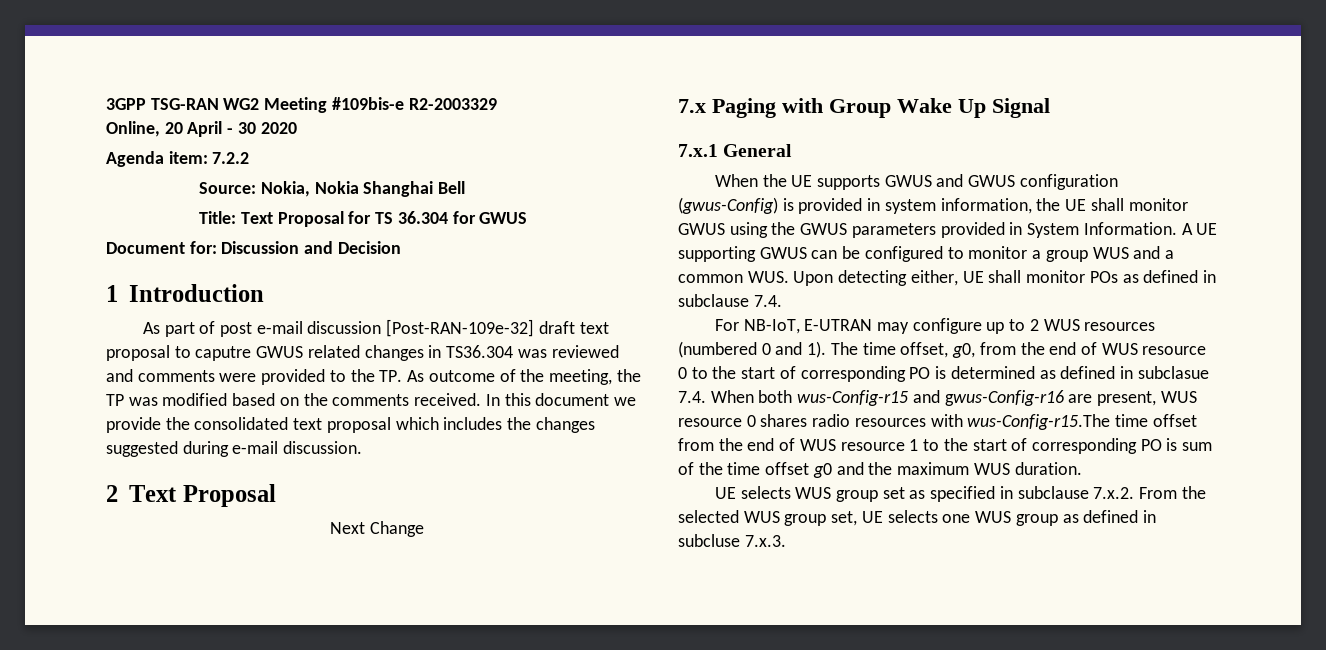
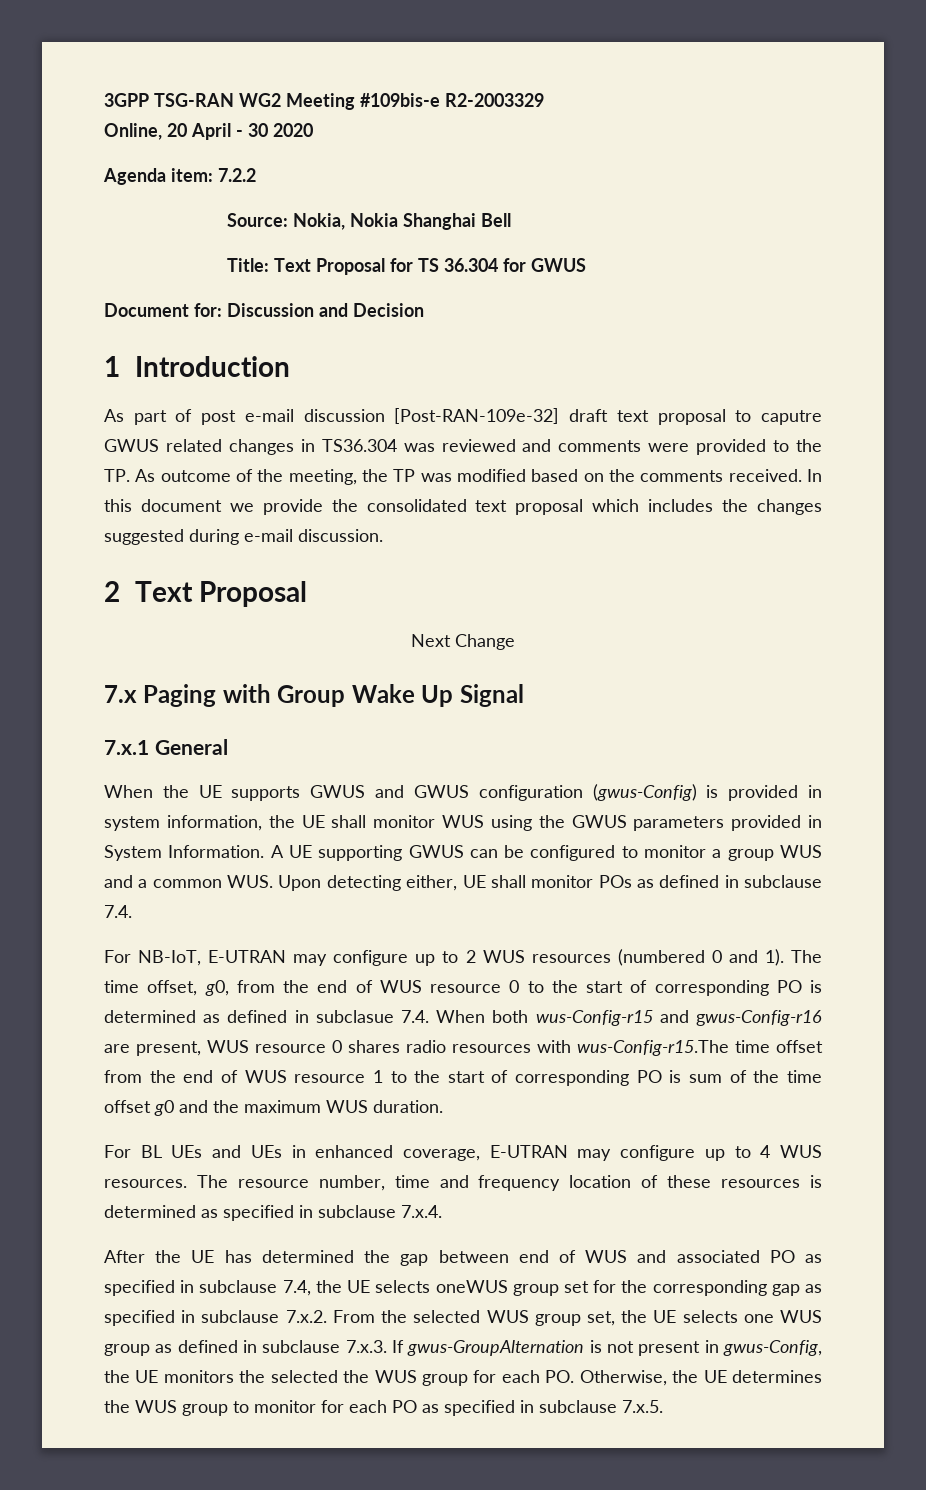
- When the UE supports GWUS and GWUS configuration (gwus-Config) is provided in system information, the UE shall monitor GWUS using the GWUS parameters provided in System Information.
+ When the UE supports GWUS and GWUS configuration (gwus-Config) is provided in system information, the UE shall monitor WUS using the GWUS parameters provided in System Information.
- UE selects WUS group set as specified in subclause 7.x.2. From the selected WUS group set, UE selects one WUS group as defined in subcluse 7.x.3.
+ For BL UEs and UEs in enhanced coverage, E-UTRAN may configure up to 4 WUS resources. The resource number, time and frequency location of these resources is determined as specified in subclause 7.x.4.
+ After the UE has determined the gap between end of WUS and associated PO as specified in subclause 7.4, the UE selects oneWUS group set for the corresponding gap as specified in subclause 7.x.2. From the selected WUS group set, the UE selects one WUS group as defined in subclause 7.x.3. If gwus-GroupAlternation is not present in gwus-Config, the UE monitors the selected the WUS group for each PO. Otherwise, the UE determines the WUS group to monitor for each PO as specified in subclause 7.x.5.

